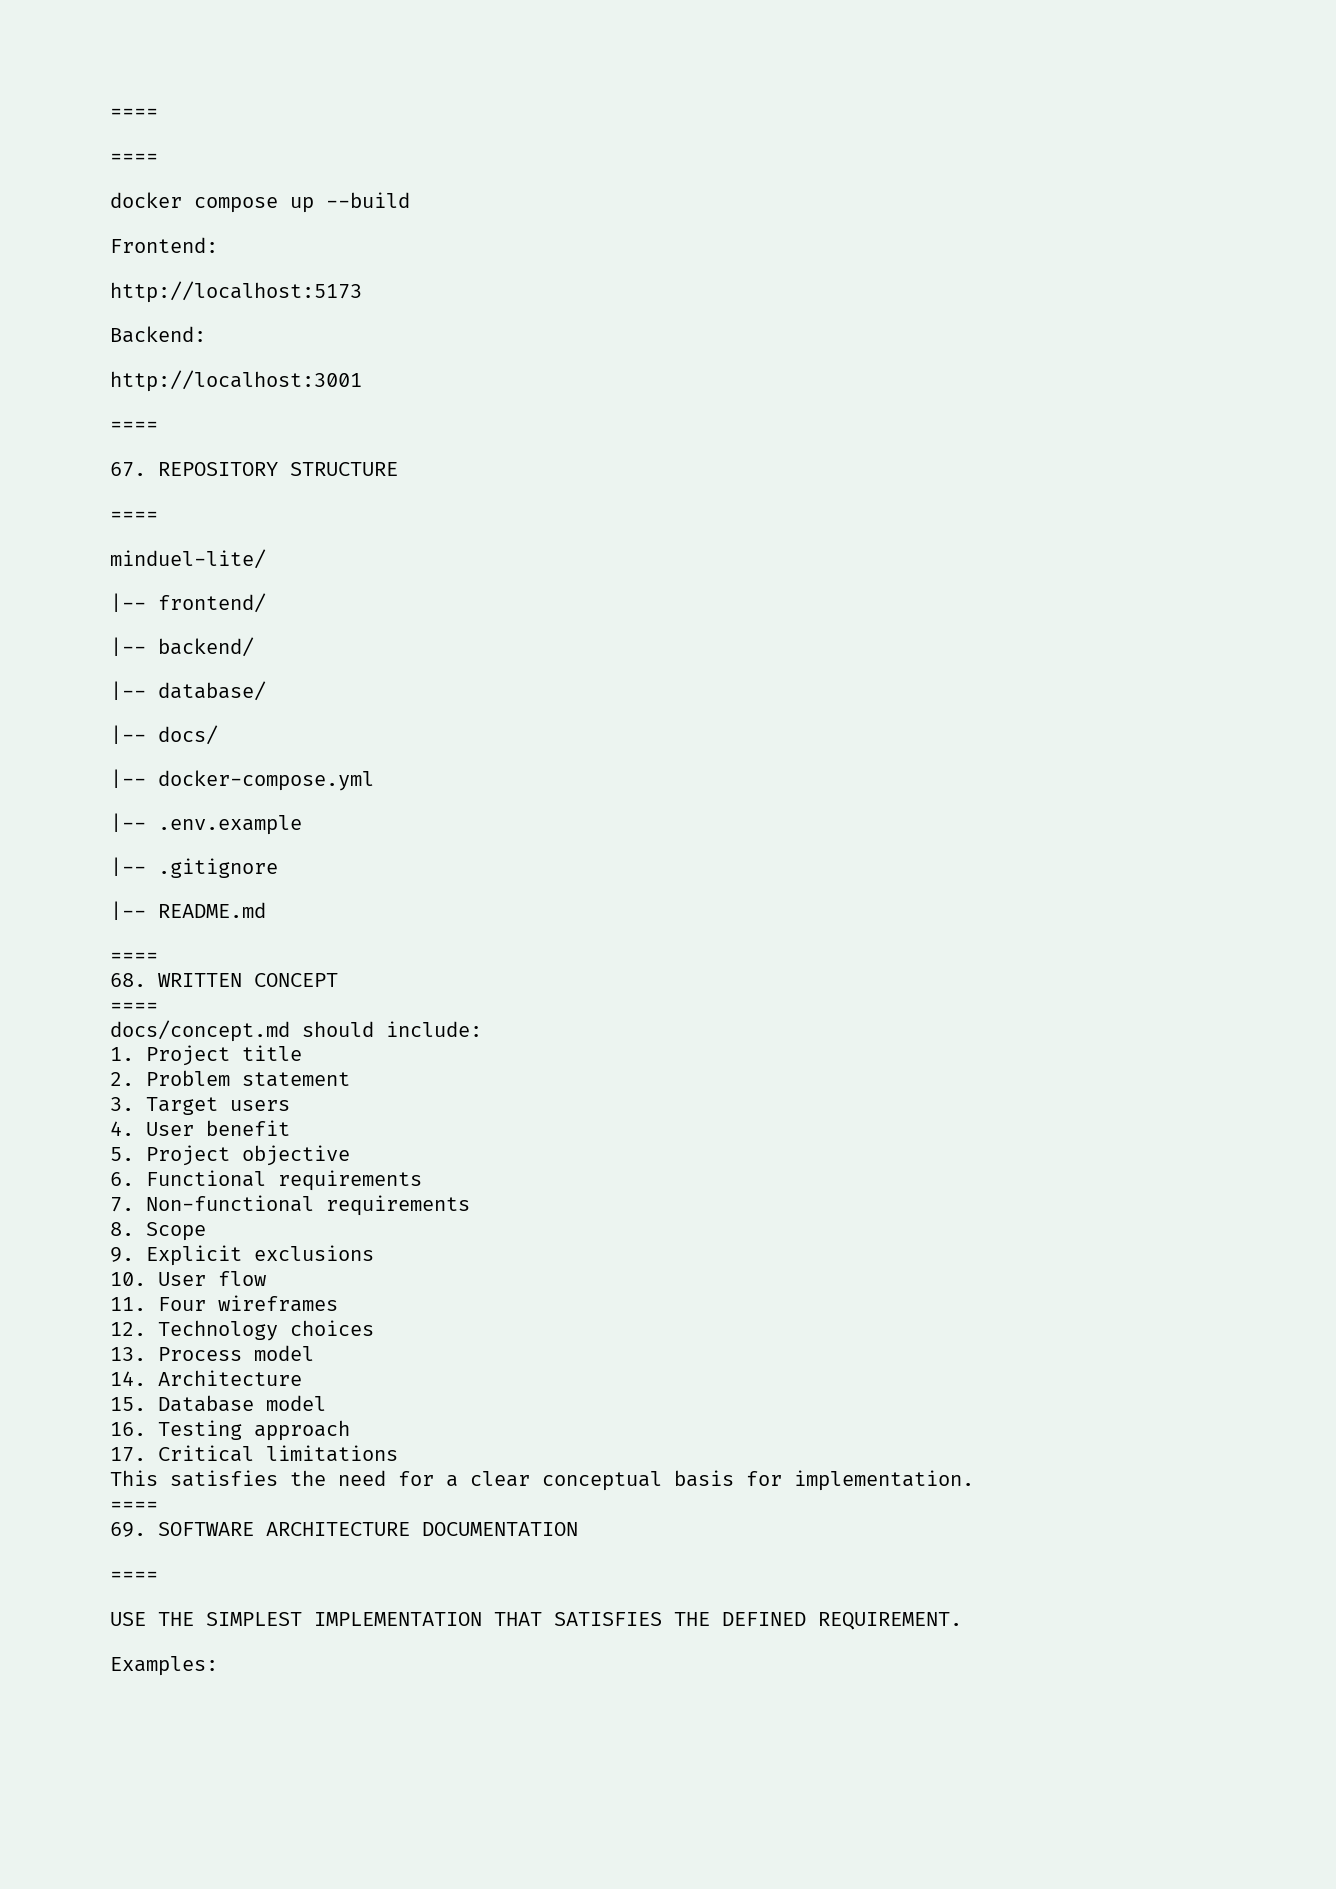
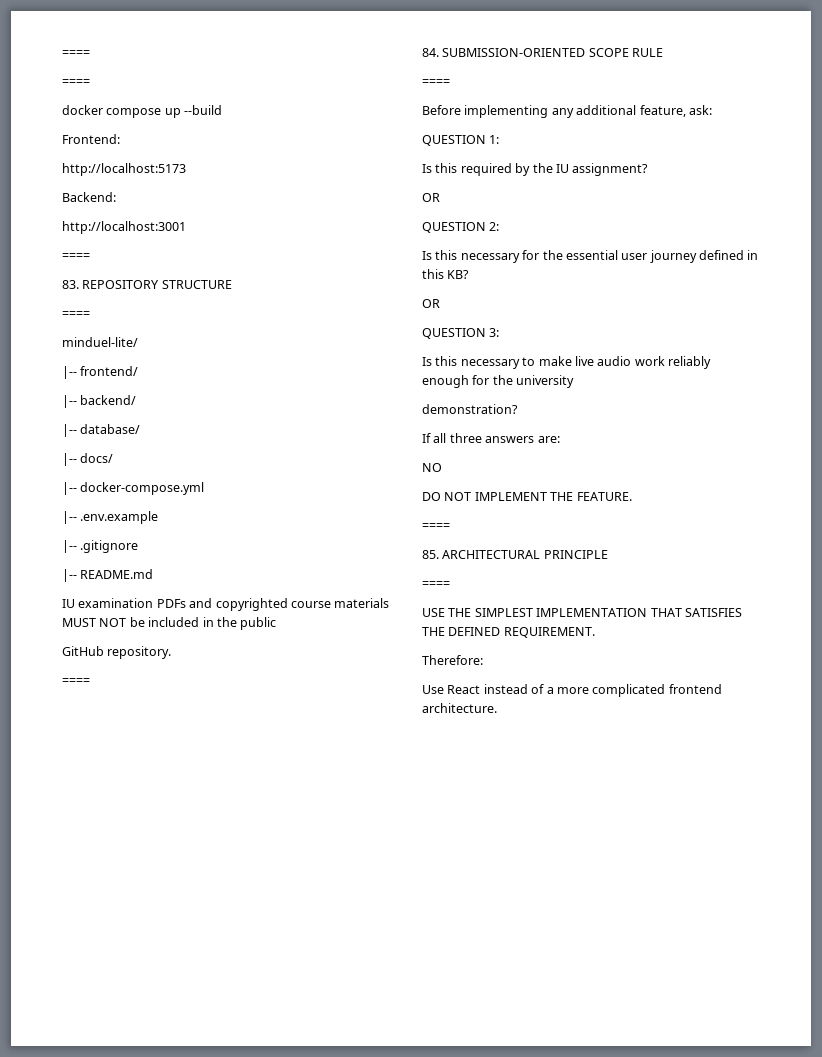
- 67. REPOSITORY STRUCTURE
+ 83. REPOSITORY STRUCTURE
  |-- README.md
+ IU examination PDFs and copyrighted course materials MUST NOT be included in the public
+ GitHub repository.
  ====
- 68. WRITTEN CONCEPT
+ 84. SUBMISSION-ORIENTED SCOPE RULE
  ====
- docs/concept.md should include:
- 1. Project title
- 2. Problem statement
- 3. Target users
- 4. User benefit
- 5. Project objective
- 6. Functional requirements
- 7. Non-functional requirements
- 8. Scope
- 9. Explicit exclusions
- 10. User flow
- 11. Four wireframes
- 12. Technology choices
- 13. Process model
- 14. Architecture
- 15. Database model
- 16. Testing approach
- 17. Critical limitations
- This satisfies the need for a clear conceptual basis for implementation.
+ Before implementing any additional feature, ask:
+ QUESTION 1:
+ Is this required by the IU assignment?
+ OR
+ QUESTION 2:
+ Is this necessary for the essential user journey defined in this KB?
+ OR
+ QUESTION 3:
+ Is this necessary to make live audio work reliably enough for the university
+ demonstration?
+ If all three answers are:
+ NO
+ DO NOT IMPLEMENT THE FEATURE.
  ====
- 69. SOFTWARE ARCHITECTURE DOCUMENTATION
+ 85. ARCHITECTURAL PRINCIPLE
- Examples:
+ Therefore:
+ Use React instead of a more complicated frontend architecture.

